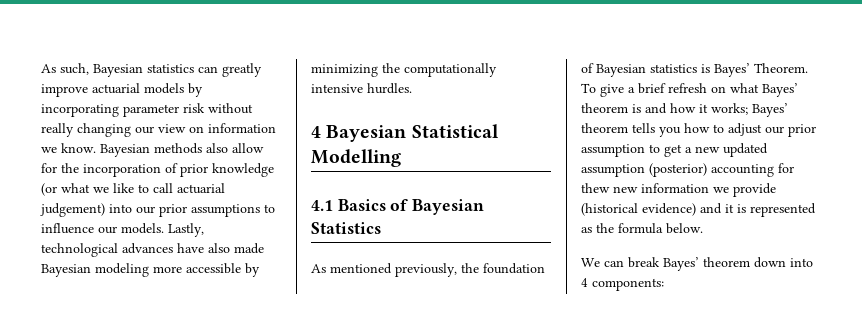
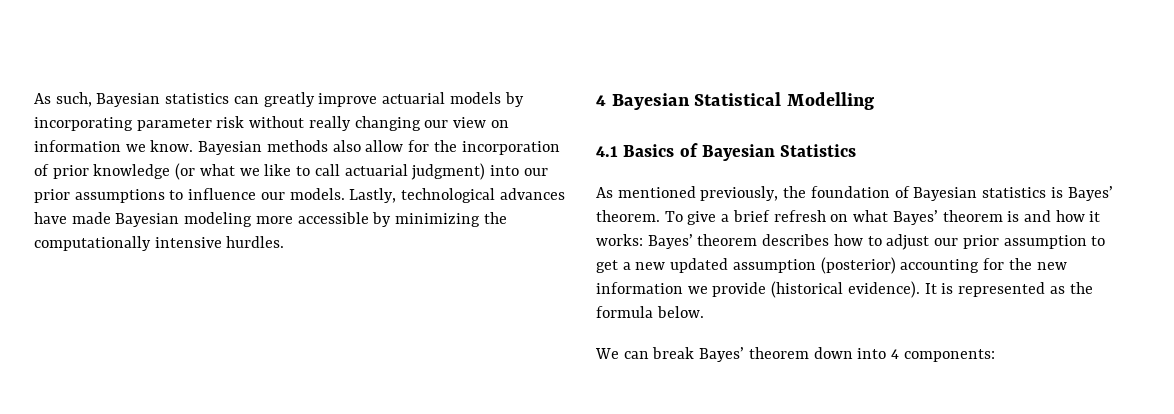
- Bayesian methods also allow for the incorporation of prior knowledge (or what we like to call actuarial judgement) into our prior assumptions to influence our models.
+ Bayesian methods also allow for the incorporation of prior knowledge (or what we like to call actuarial judgment) into our prior assumptions to influence our models.
- Lastly, technological advances have also made Bayesian modeling more accessible by minimizing the computationally intensive hurdles.
+ Lastly, technological advances have made Bayesian modeling more accessible by minimizing the computationally intensive hurdles.
- As mentioned previously, the foundation of Bayesian statistics is Bayes’ Theorem.
+ As mentioned previously, the foundation of Bayesian statistics is Bayes’ theorem.
- To give a brief refresh on what Bayes’ theorem is and how it works; Bayes’ theorem tells you how to adjust our prior assumption to get a new updated assumption (posterior) accounting for thew new information we provide (historical evidence) and it is represented as the formula below.
+ To give a brief refresh on what Bayes’ theorem is and how it works: Bayes’ theorem describes how to adjust our prior assumption to get a new updated assumption (posterior) accounting for the new information we provide (historical evidence). It is represented as the formula below.

